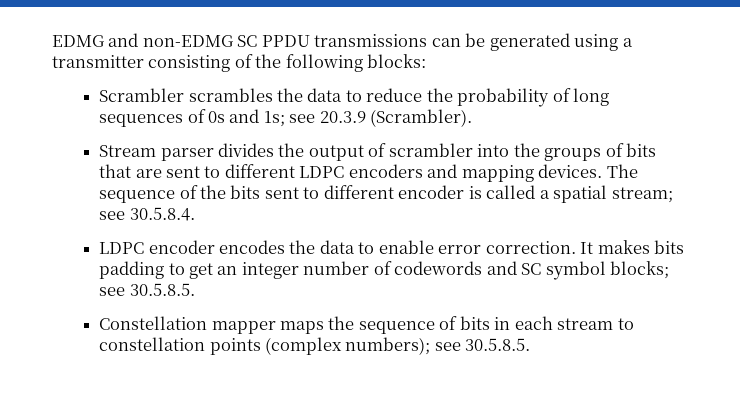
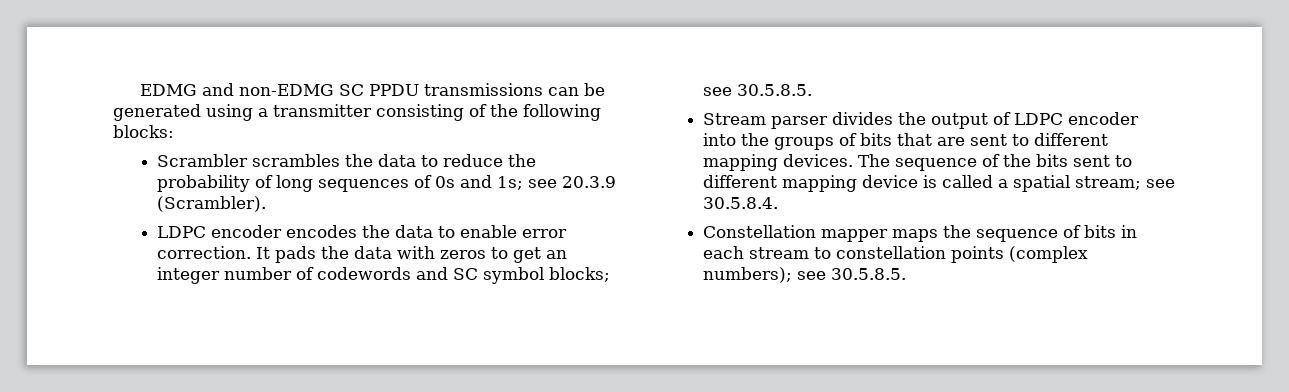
- Stream parser divides the output of scrambler into the groups of bits that are sent to different LDPC encoders and mapping devices. The sequence of the bits sent to different encoder is called a spatial stream; see 30.5.8.4.
- It makes bits padding to get an integer number of codewords and SC symbol blocks; see 30.5.8.5.
+ It pads the data with zeros to get an integer number of codewords and SC symbol blocks; see 30.5.8.5.
+ Stream parser divides the output of LDPC encoder into the groups of bits that are sent to different mapping devices. The sequence of the bits sent to different mapping device is called a spatial stream; see 30.5.8.4.

